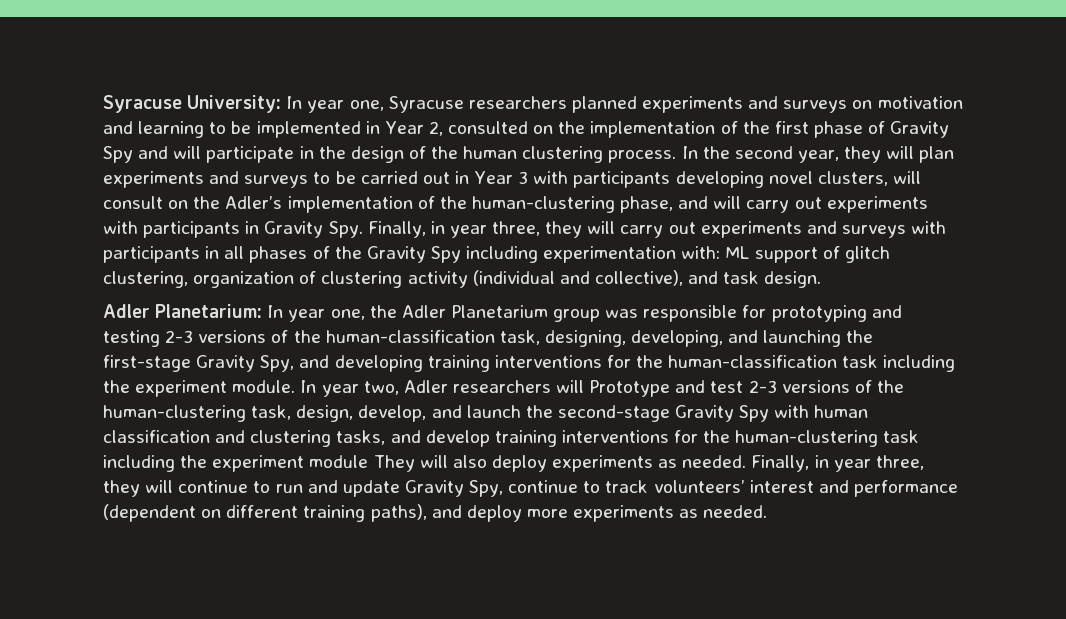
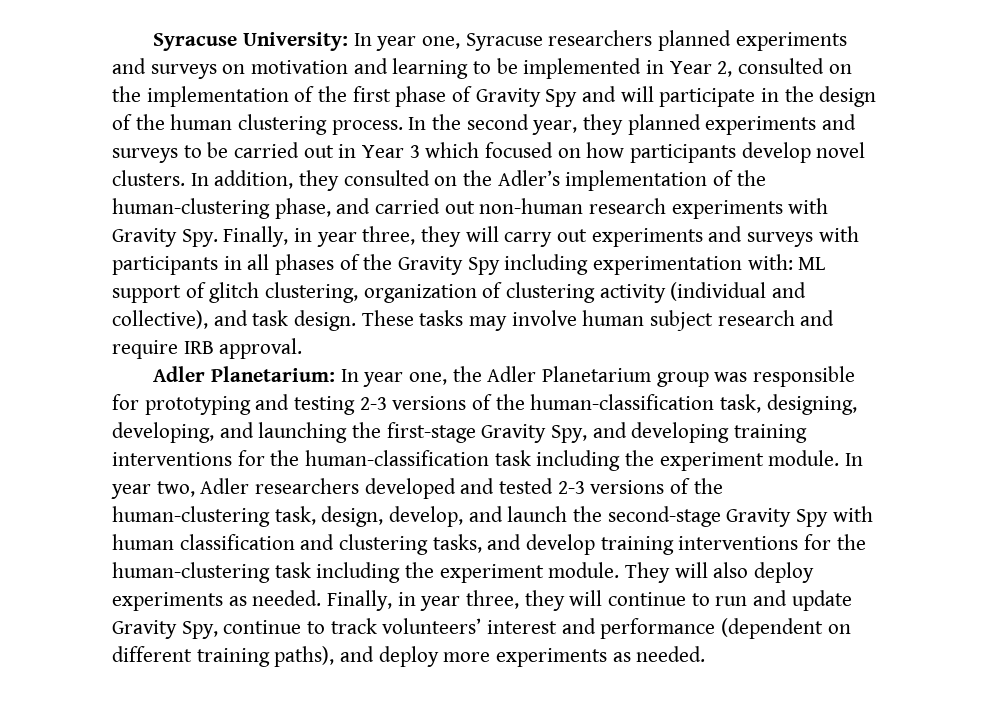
- In the second year, they will plan experiments and surveys to be carried out in Year 3 with participants developing novel clusters, will consult on the Adler’s implementation of the human-clustering phase, and will carry out experiments with participants in Gravity Spy. Finally, in year three, they will carry out experiments and surveys with participants in all phases of the Gravity Spy including experimentation with:
+ In the second year, they planned experiments and surveys to be carried out in Year 3 which focused on how participants develop novel clusters. In addition, they consulted on the Adler’s implementation of the human-clustering phase, and carried out non-human research experiments with Gravity Spy. Finally, in year three, they will carry out experiments and surveys with participants in all phases of the Gravity Spy including experimentation with:
+ These tasks may involve human subject research and require IRB approval.
- In year two, Adler researchers will Prototype and test 2-3 versions of the human-clustering task, design, develop, and launch the second-stage Gravity Spy with human classification and clustering tasks, and develop training interventions for the human-clustering task including the experiment module They will also deploy experiments as needed.
+ In year two, Adler researchers developed and tested 2-3 versions of the human-clustering task, design, develop, and launch the second-stage Gravity Spy with human classification and clustering tasks, and develop training interventions for the human-clustering task including the experiment module. They will also deploy experiments as needed.

